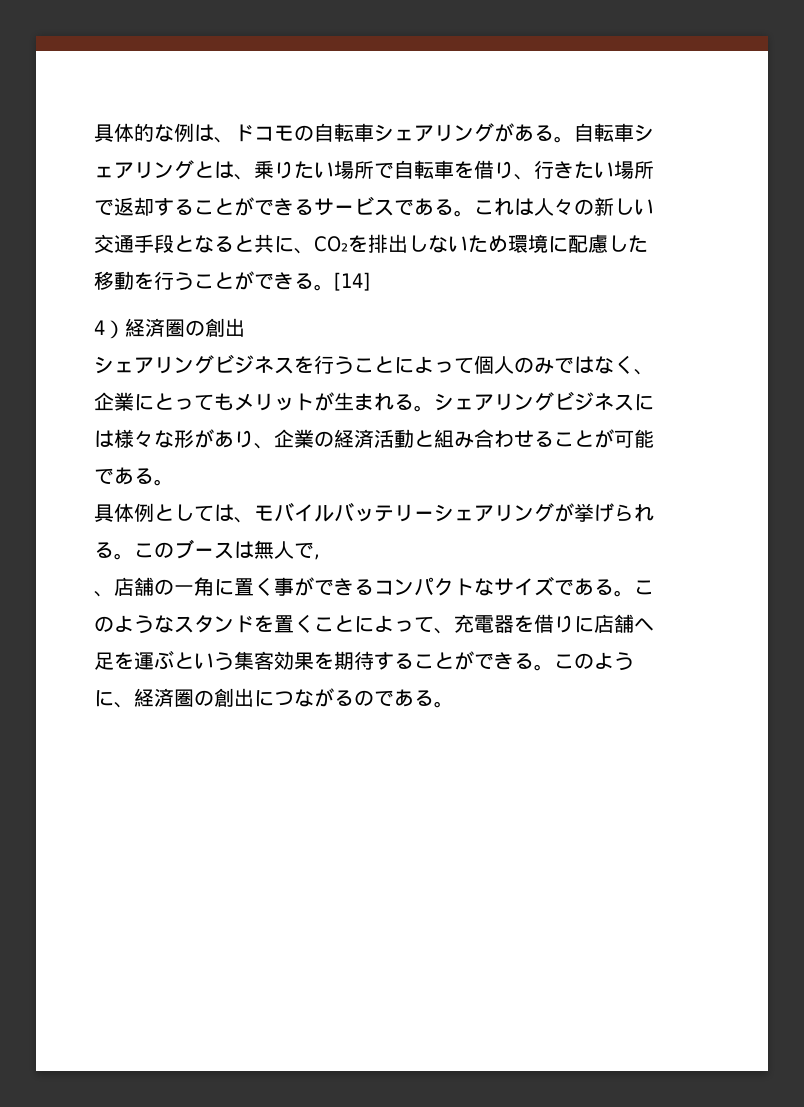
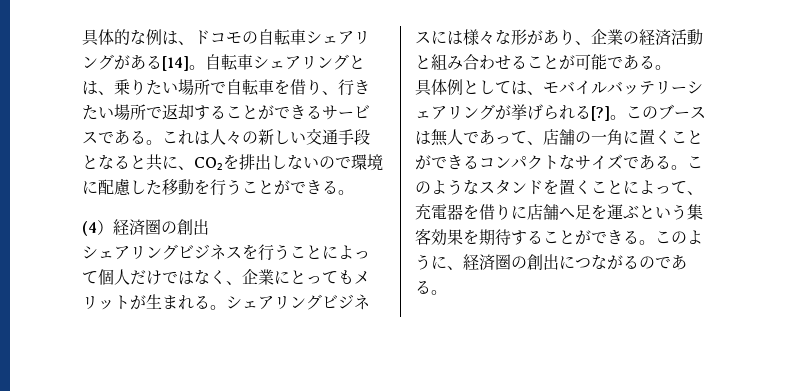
- 具体的な例は、ドコモの自転車シェアリングがある。
+ 具体的な例は、ドコモの自転車シェアリングがある[14]。
- これは人々の新しい交通手段となると共に、CO₂を排出しないため環境に配慮した移動を行うことができる。[14]
- 4）経済圏の創出
+ これは人々の新しい交通手段となると共に、CO₂を排出しないので環境に配慮した移動を行うことができる。
+ (4）経済圏の創出
- シェアリングビジネスを行うことによって個人のみではなく、企業にとってもメリットが生まれる。
+ シェアリングビジネスを行うことによって個人だけではなく、企業にとってもメリットが生まれる。
- 具体例としては、モバイルバッテリーシェアリングが挙げられる。
+ 具体例としては、モバイルバッテリーシェアリングが挙げられる[?]。
- このブースは無人で,
- 、店舗の一角に置く事ができるコンパクトなサイズである。
+ このブースは無人であって、店舗の一角に置くことができるコンパクトなサイズである。

